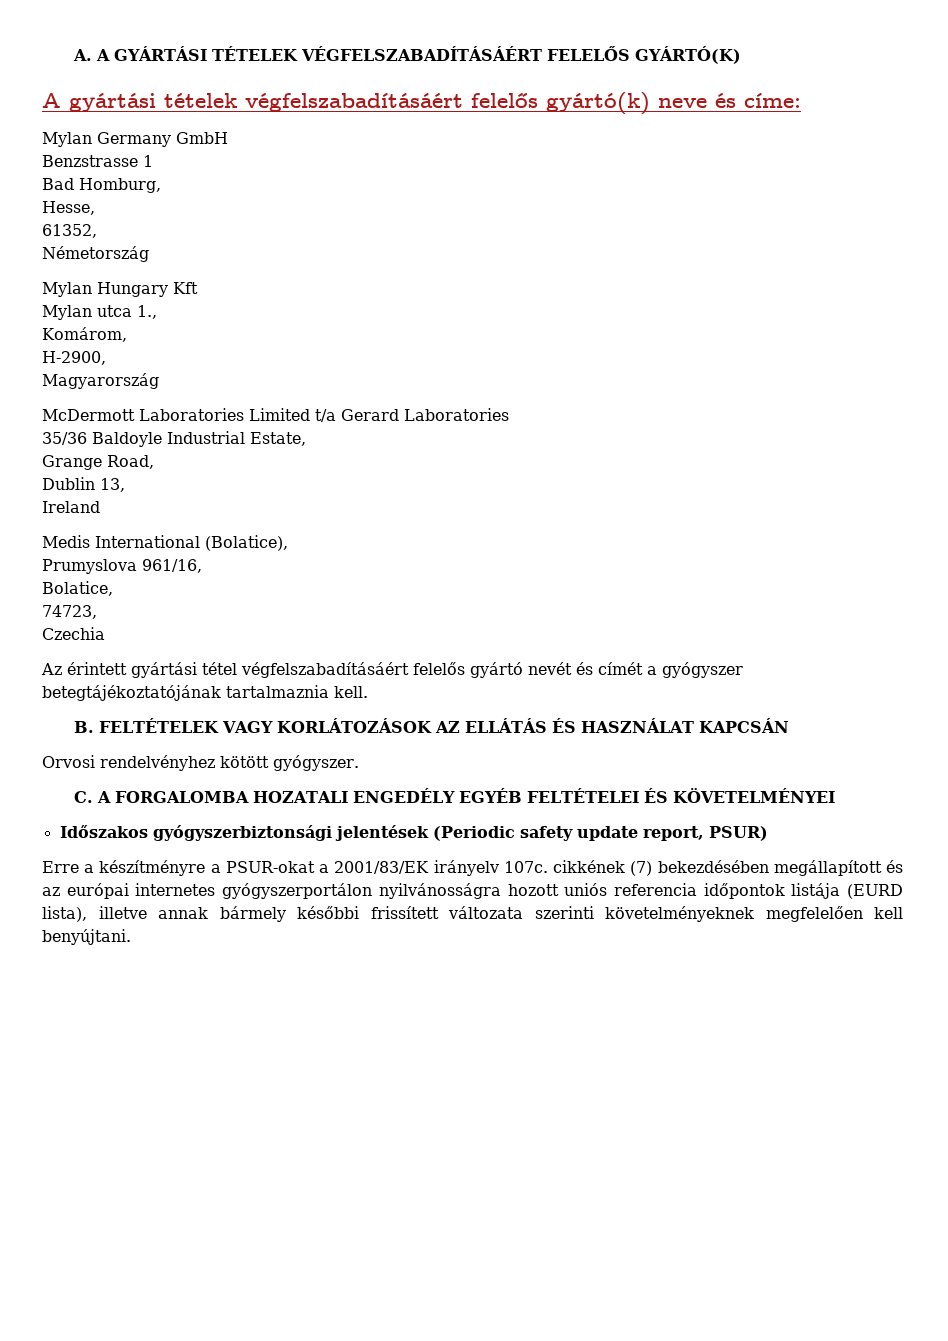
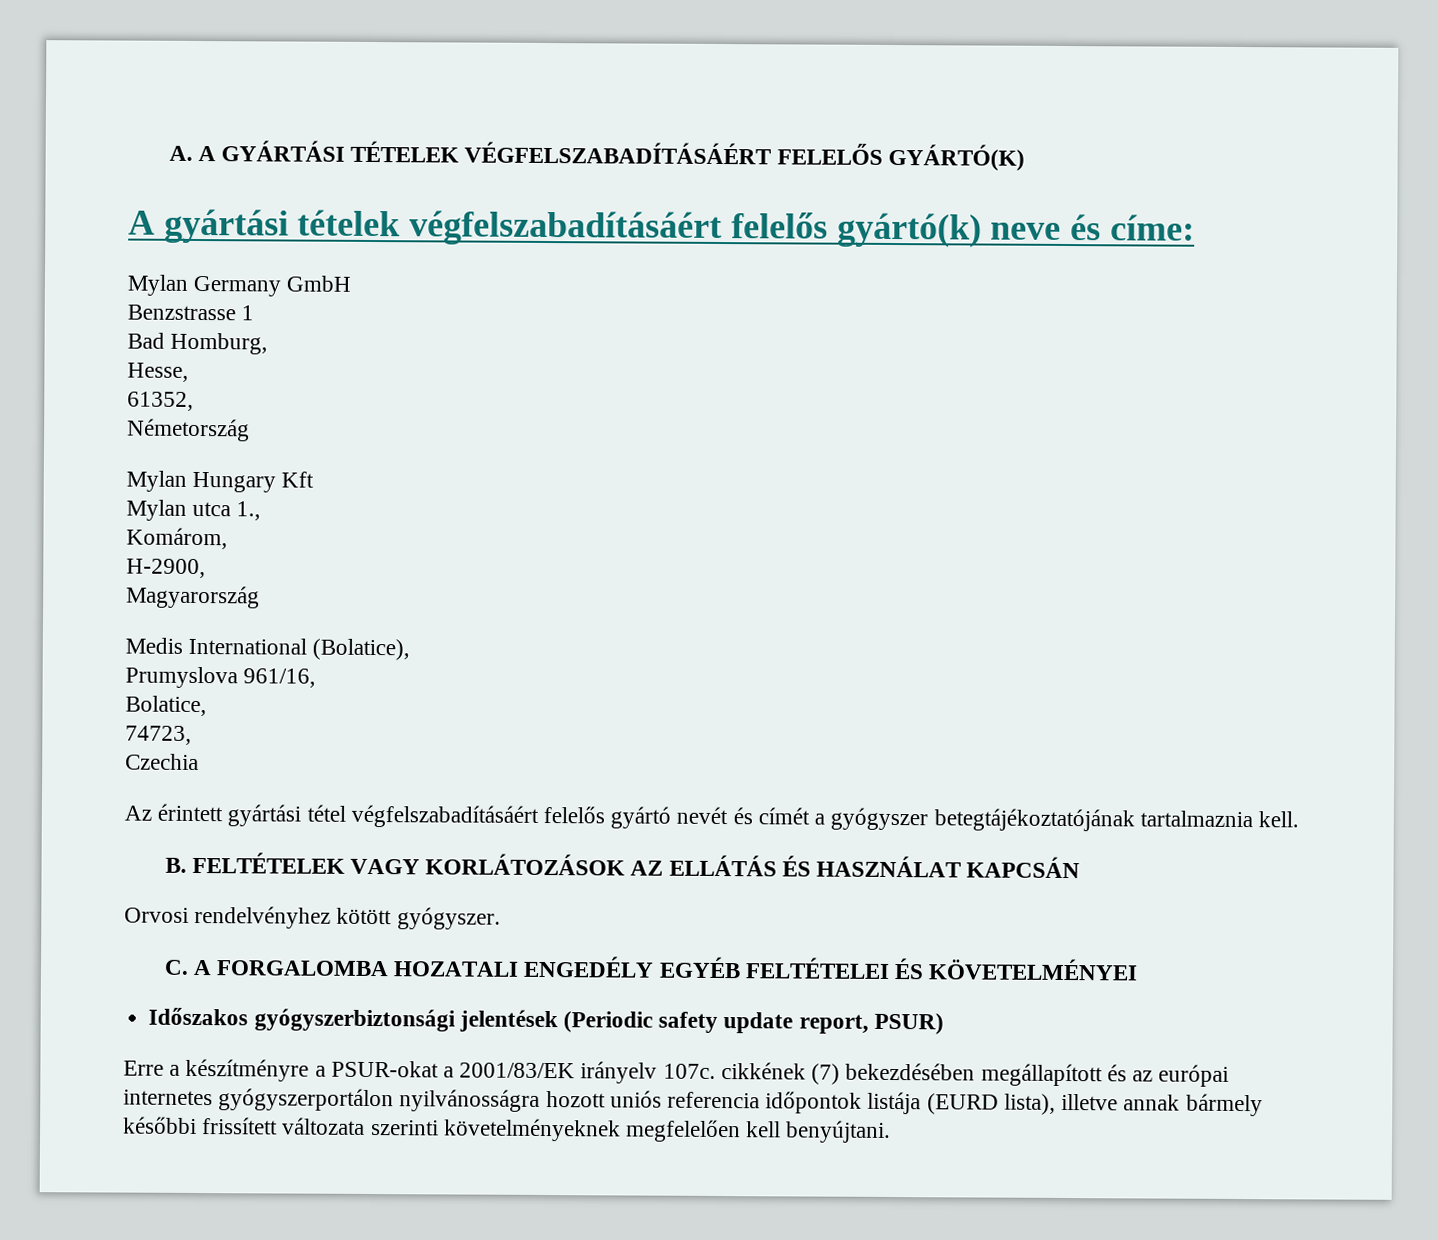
- McDermott Laboratories Limited t/a Gerard Laboratories
- 35/36 Baldoyle Industrial Estate,
- Grange Road,
- Dublin 13,
- Ireland

